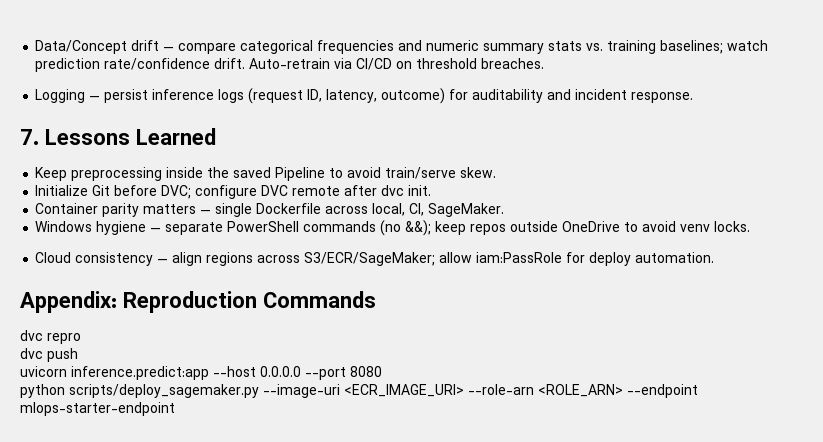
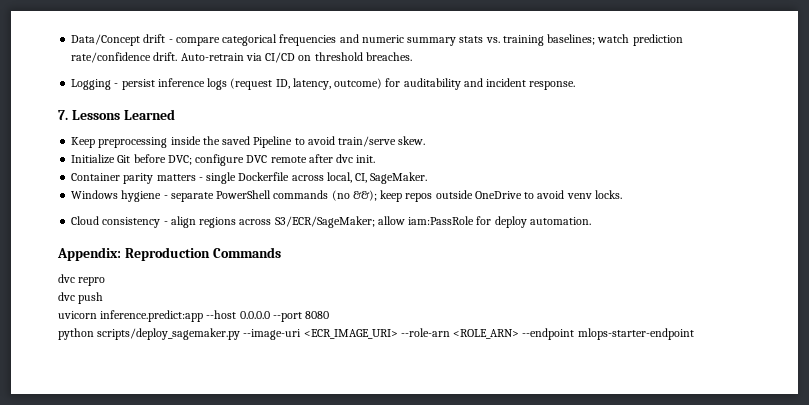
- Data/Concept drift — compare categorical frequencies and numeric summary stats vs. training baselines; watch prediction rate/confidence drift.
+ Data/Concept drift - compare categorical frequencies and numeric summary stats vs. training baselines; watch prediction rate/confidence drift.
- Logging — persist inference logs (request ID, latency, outcome) for auditability and incident response.
+ Logging - persist inference logs (request ID, latency, outcome) for auditability and incident response.
- Container parity matters — single Dockerfile across local, CI, SageMaker.
+ Container parity matters - single Dockerfile across local, CI, SageMaker.
- Windows hygiene — separate PowerShell commands (no &&); keep repos outside OneDrive to avoid venv locks.
+ Windows hygiene - separate PowerShell commands (no &&); keep repos outside OneDrive to avoid venv locks.
- Cloud consistency — align regions across S3/ECR/SageMaker; allow iam:PassRole for deploy automation.
+ Cloud consistency - align regions across S3/ECR/SageMaker; allow iam:PassRole for deploy automation.

